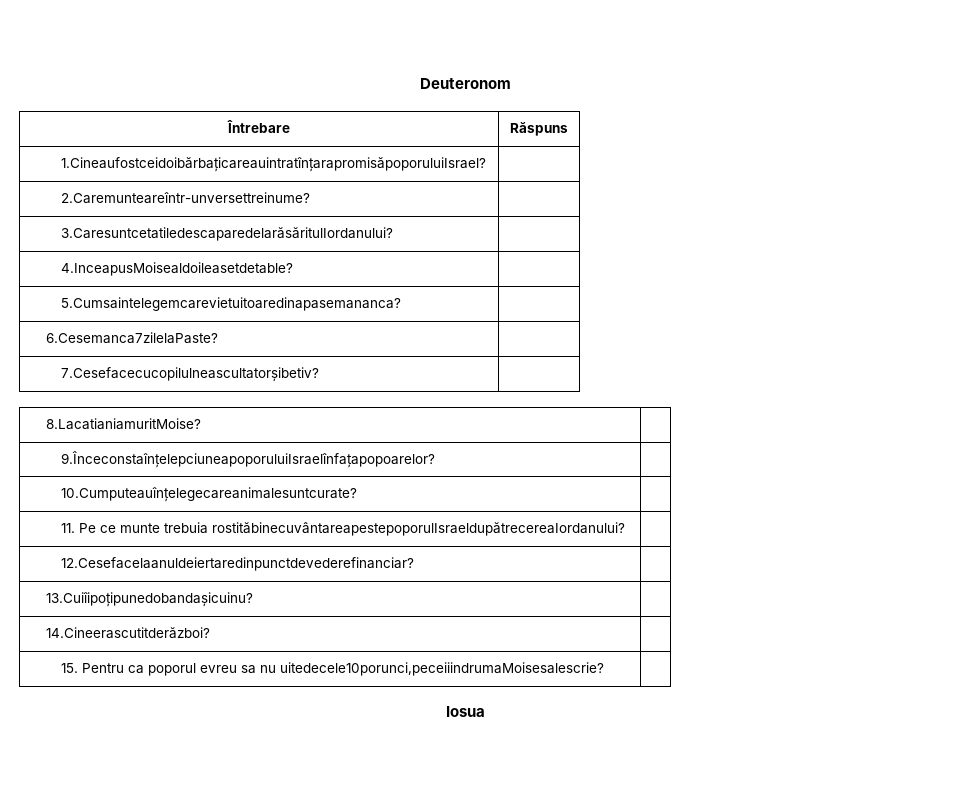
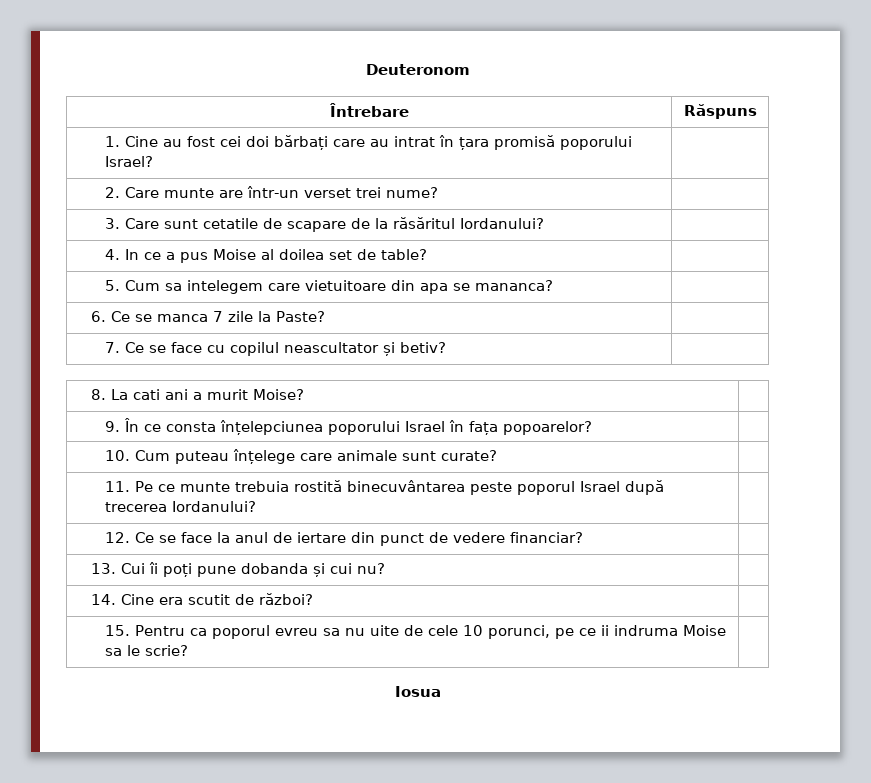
- 1.CineaufostceidoibărbațicareauintratînțarapromisăpoporuluiIsrael? |
- 2.Caremunteareîntr-unversettreinume? |
- 3.CaresuntcetatiledescaparedelarăsăritulIordanului? |
- 4.InceapusMoisealdoileasetdetable? |
- 5.Cumsaintelegemcarevietuitoaredinapasemananca? |
- 6.Cesemanca7zilelaPaste? |
- 7.Cesefacecucopilulneascultatorșibetiv? |
- 8.LacatianiamuritMoise? |
- 9.ÎnceconstaînțelepciuneapoporuluiIsraelînfațapopoarelor? |
- 10.Cumputeauînțelegecareanimalesuntcurate? |
+ 1. Cine au fost cei doi bărbați care au intrat în țara promisă poporului Israel? |
+ 2. Care munte are într-un verset trei nume? |
+ 3. Care sunt cetatile de scapare de la răsăritul Iordanului? |
+ 4. In ce a pus Moise al doilea set de table? |
+ 5. Cum sa intelegem care vietuitoare din apa se mananca? |
+ 6. Ce se manca 7 zile la Paste? |
+ 7. Ce se face cu copilul neascultator și betiv? |
+ 8. La cati ani a murit Moise? |
+ 9. În ce consta înțelepciunea poporului Israel în fața popoarelor? |
+ 10. Cum puteau înțelege care animale sunt curate? |
- 11. Pe ce munte trebuia rostităbinecuvântareapestepoporulIsraeldupătrecereaIordanului? |
- 12.Cesefacelaanuldeiertaredinpunctdevederefinanciar? |
- 13.Cuiîipoțipunedobandașicuinu? |
- 14.Cineerascutitderăzboi? |
+ 11. Pe ce munte trebuia rostită binecuvântarea peste poporul Israel după trecerea Iordanului? |
+ 12. Ce se face la anul de iertare din punct de vedere financiar? |
+ 13. Cui îi poți pune dobanda și cui nu? |
+ 14. Cine era scutit de război? |
- 15. Pentru ca poporul evreu sa nu uitedecele10porunci,peceiiindrumaMoisesalescrie? |
+ 15. Pentru ca poporul evreu sa nu uite de cele 10 porunci, pe ce ii indruma Moise sa le scrie? |

